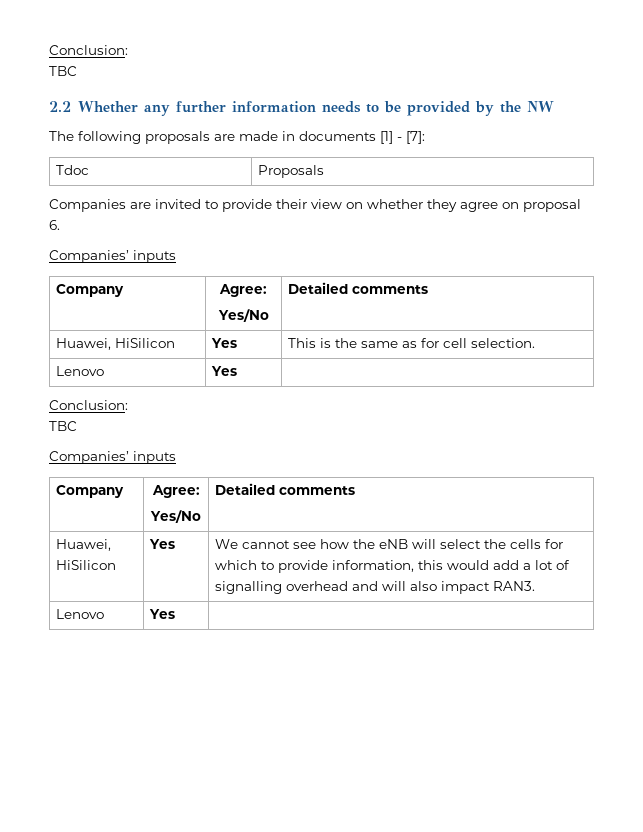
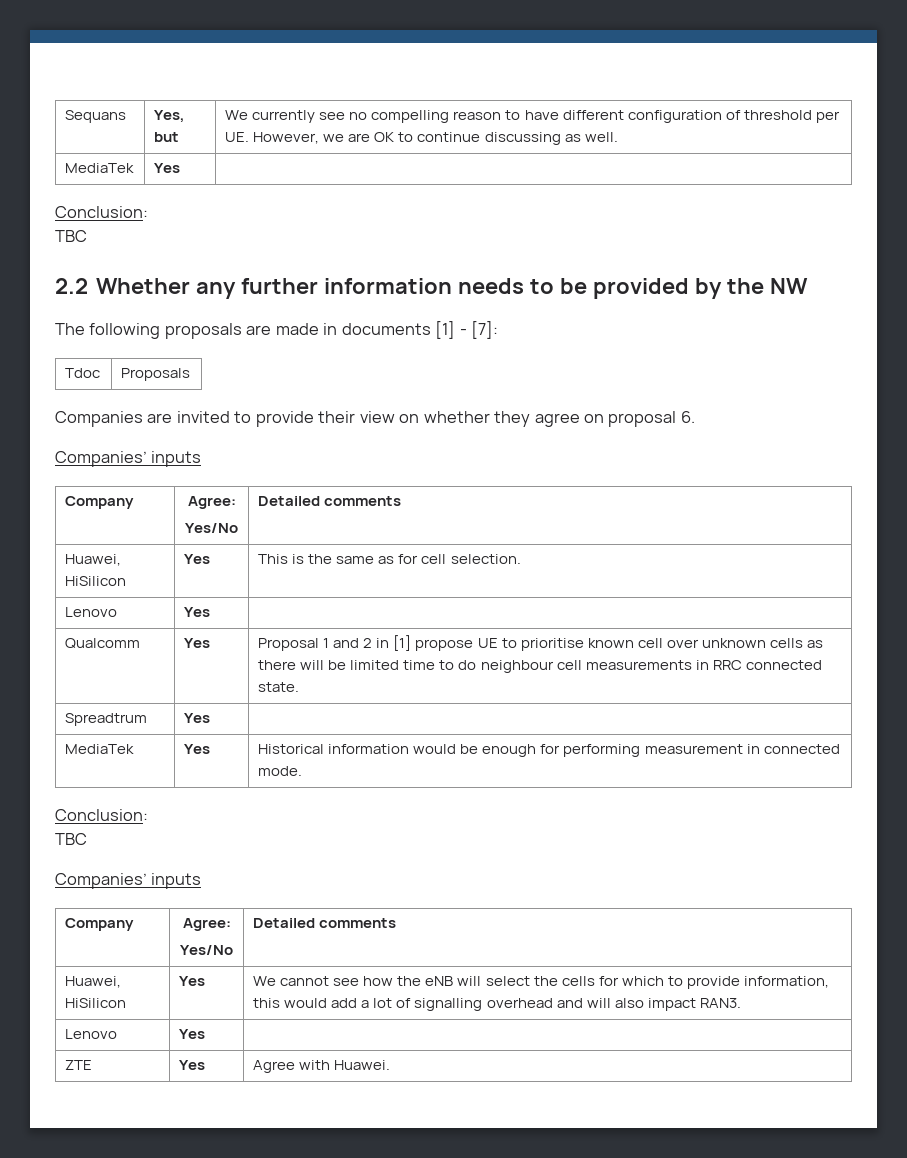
+ Sequans | Yes, but | We currently see no compelling reason to have different configuration of threshold per UE. However, we are OK to continue discussing as well.
+ MediaTek | Yes |
+ Qualcomm | Yes | Proposal 1 and 2 in [1] propose UE to prioritise known cell over unknown cells as there will be limited time to do neighbour cell measurements in RRC connected state.
+ Spreadtrum | Yes |
+ MediaTek | Yes | Historical information would be enough for performing measurement in connected mode.
+ ZTE | Yes | Agree with Huawei.

